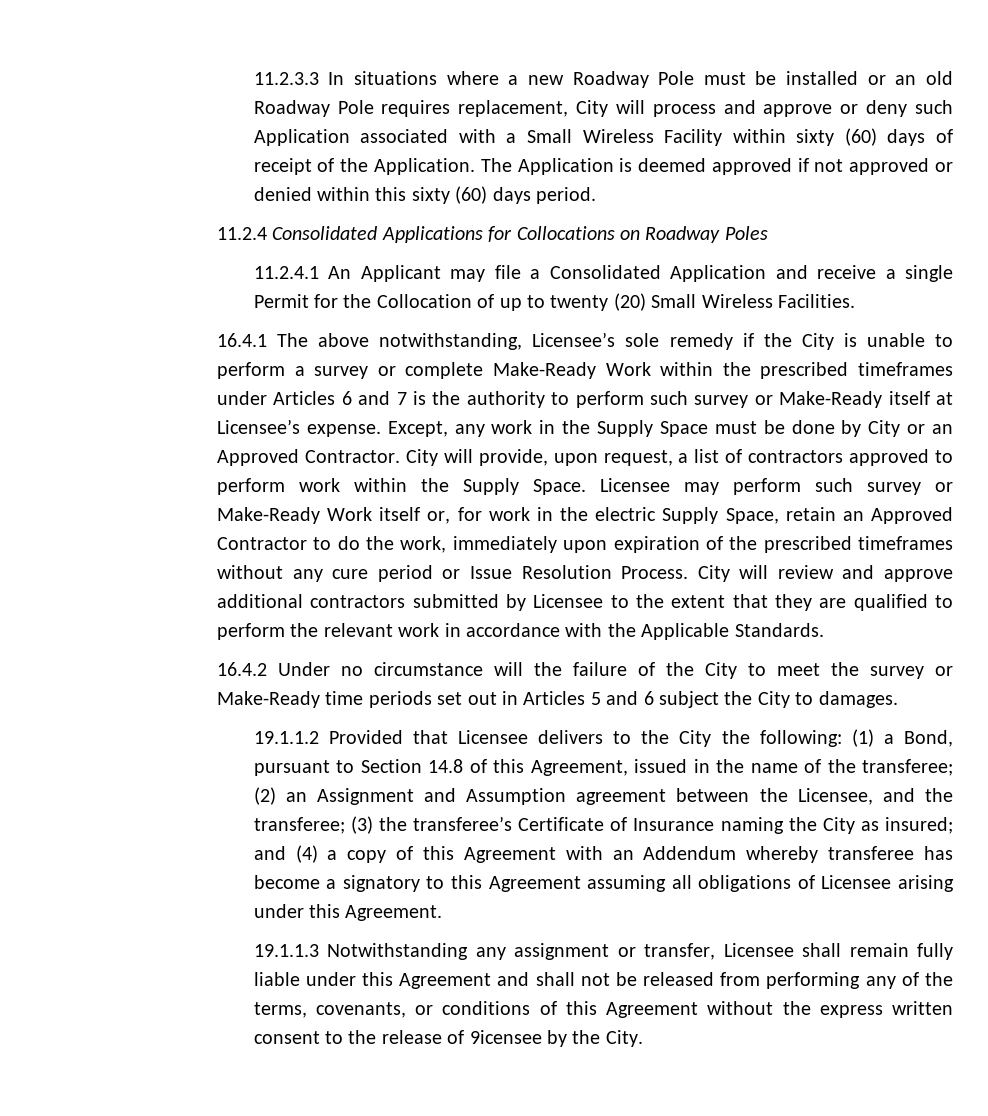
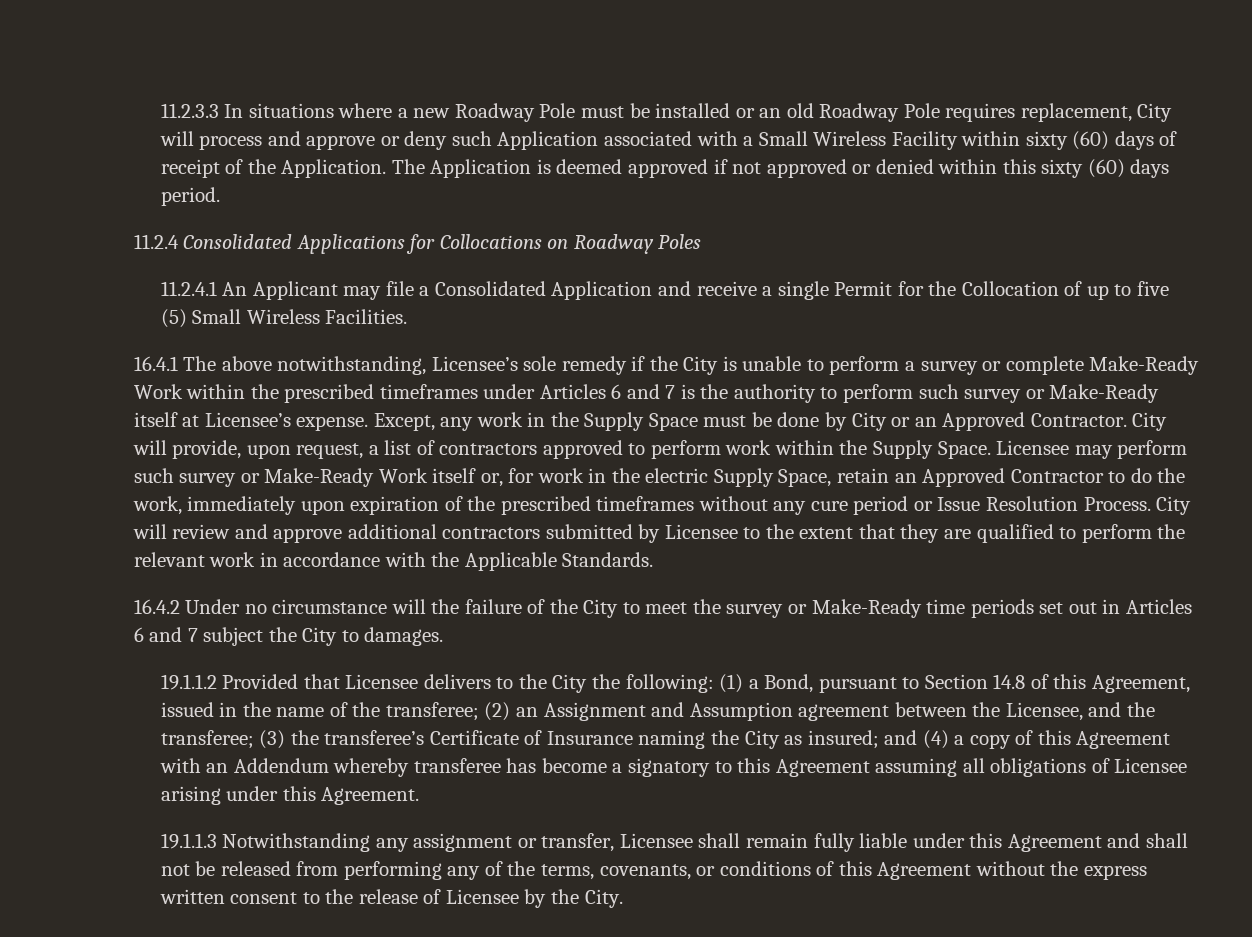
- 11.2.4.1 An Applicant may file a Consolidated Application and receive a single Permit for the Collocation of up to twenty (20) Small Wireless Facilities.
+ 11.2.4.1 An Applicant may file a Consolidated Application and receive a single Permit for the Collocation of up to five (5) Small Wireless Facilities.
- 16.4.2 Under no circumstance will the failure of the City to meet the survey or Make-Ready time periods set out in Articles 5 and 6 subject the City to damages.
+ 16.4.2 Under no circumstance will the failure of the City to meet the survey or Make-Ready time periods set out in Articles 6 and 7 subject the City to damages.
- 19.1.1.3 Notwithstanding any assignment or transfer, Licensee shall remain fully liable under this Agreement and shall not be released from performing any of the terms, covenants, or conditions of this Agreement without the express written consent to the release of 9icensee by the City.
+ 19.1.1.3 Notwithstanding any assignment or transfer, Licensee shall remain fully liable under this Agreement and shall not be released from performing any of the terms, covenants, or conditions of this Agreement without the express written consent to the release of Licensee by the City.

